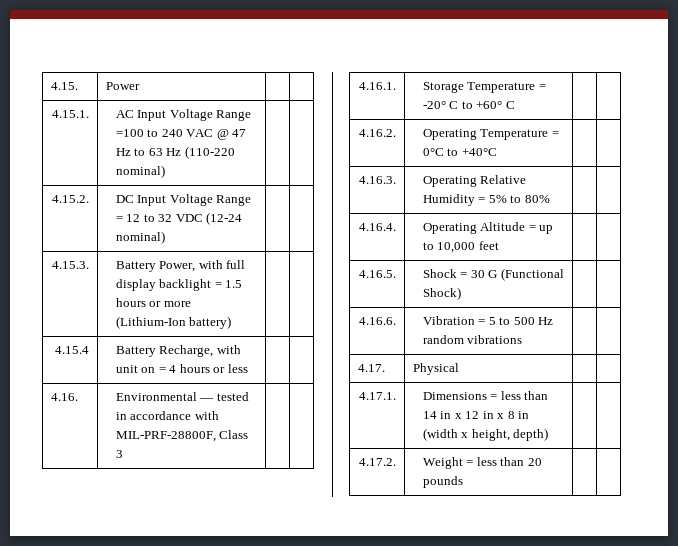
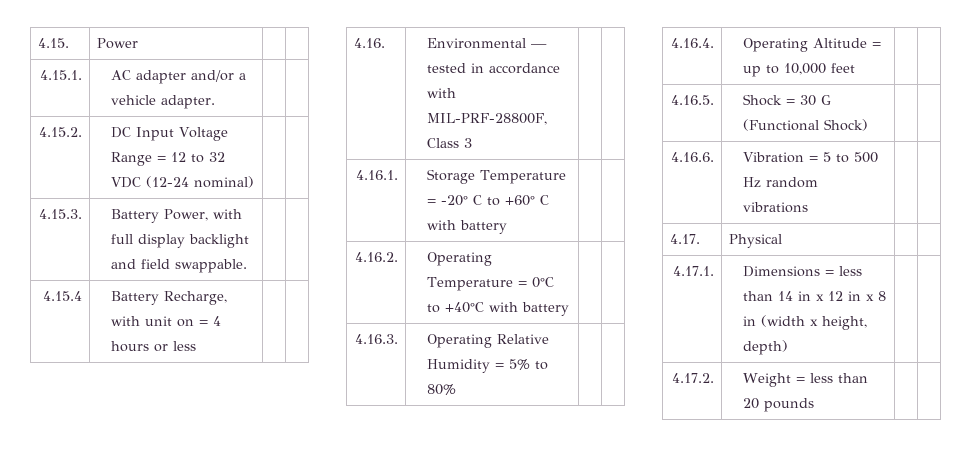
- 4.15.1. | AC Input Voltage Range =100 to 240 VAC @ 47 Hz to 63 Hz (110-220 nominal) | |
+ 4.15.1. | AC adapter and/or a vehicle adapter. | |
- 4.15.3. | Battery Power, with full display backlight = 1.5 hours or more (Lithium-Ion battery) | |
+ 4.15.3. | Battery Power, with full display backlight and field swappable. | |
- 4.16.1. | Storage Temperature = -20° C to +60° C | |
+ 4.16.1. | Storage Temperature = -20° C to +60° C with battery | |
- 4.16.2. | Operating Temperature = 0°C to +40°C | |
+ 4.16.2. | Operating Temperature = 0°C to +40°C with battery | |

